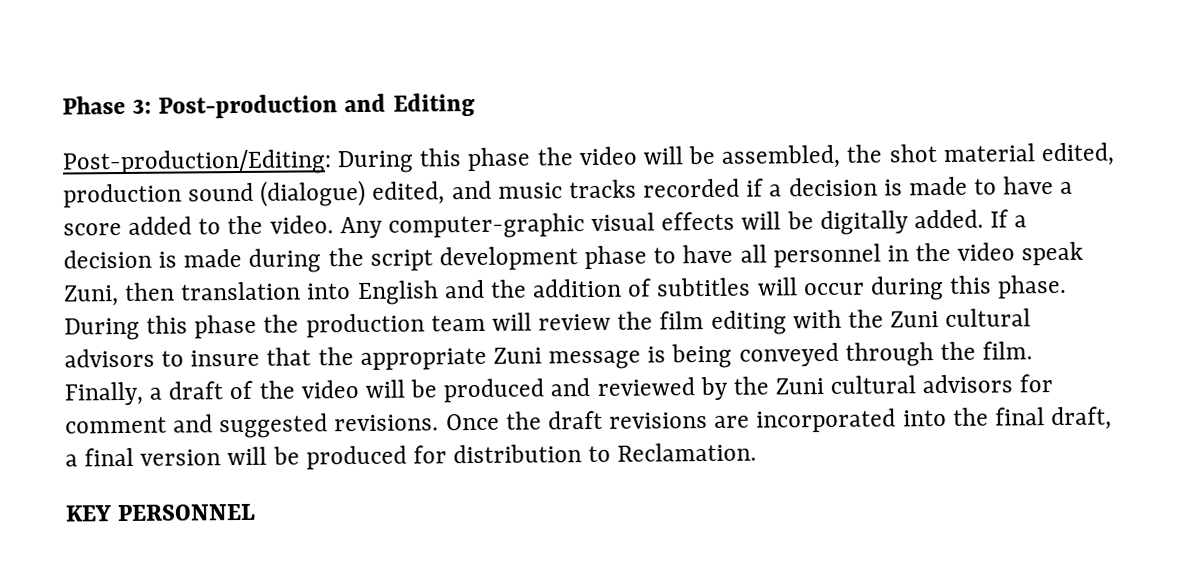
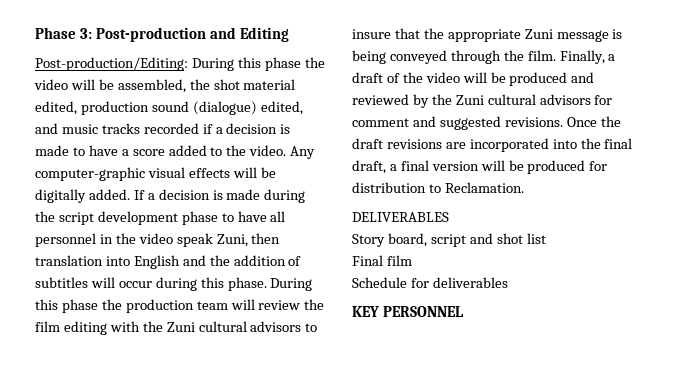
+ DELIVERABLES
+ Story board, script and shot list
+ Final film
+ Schedule for deliverables

